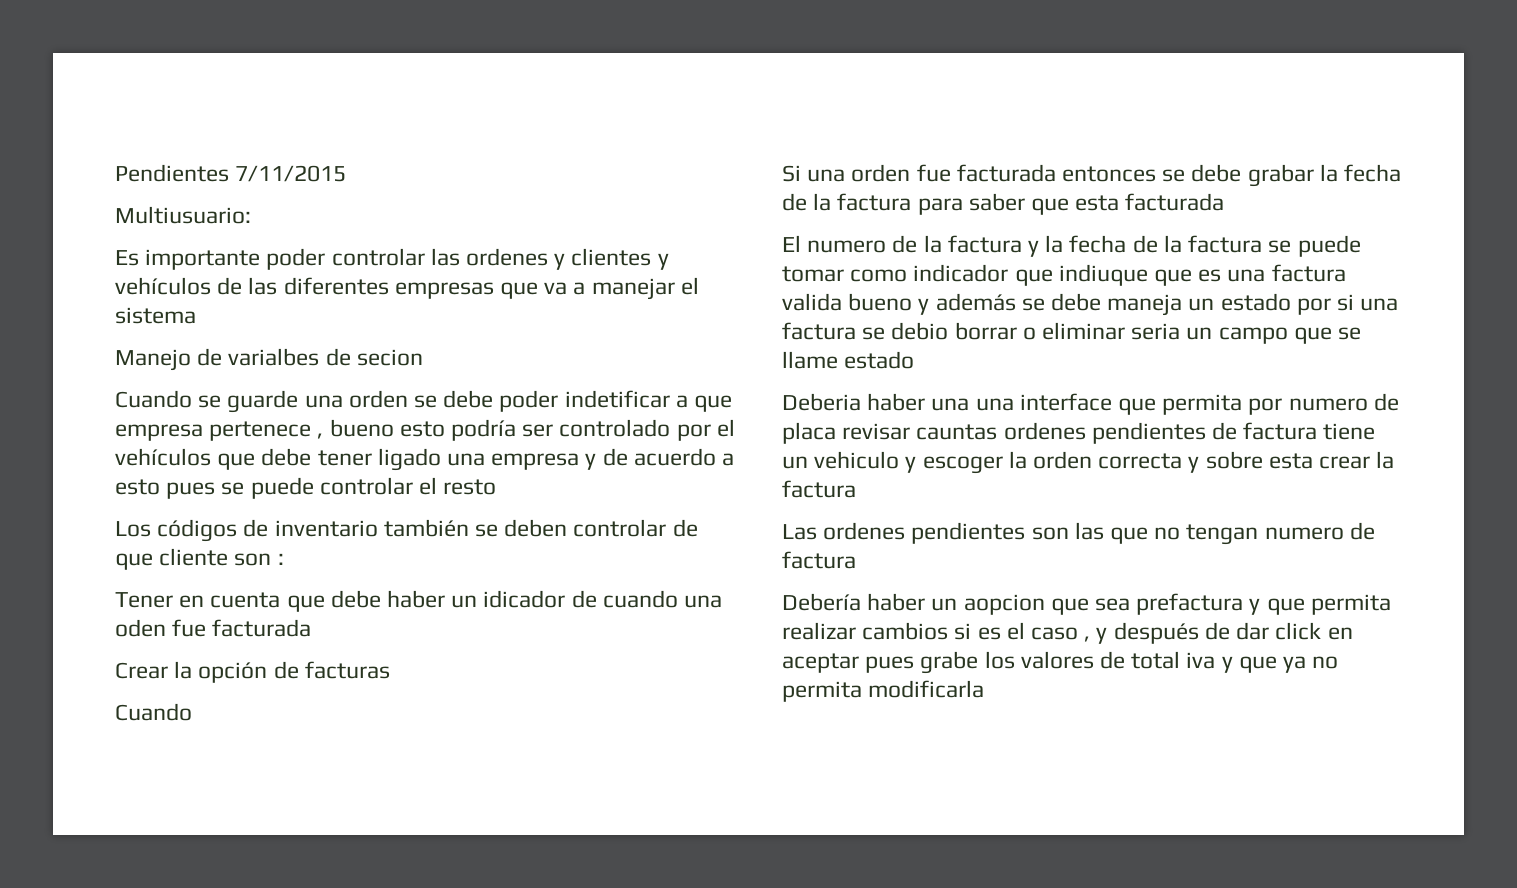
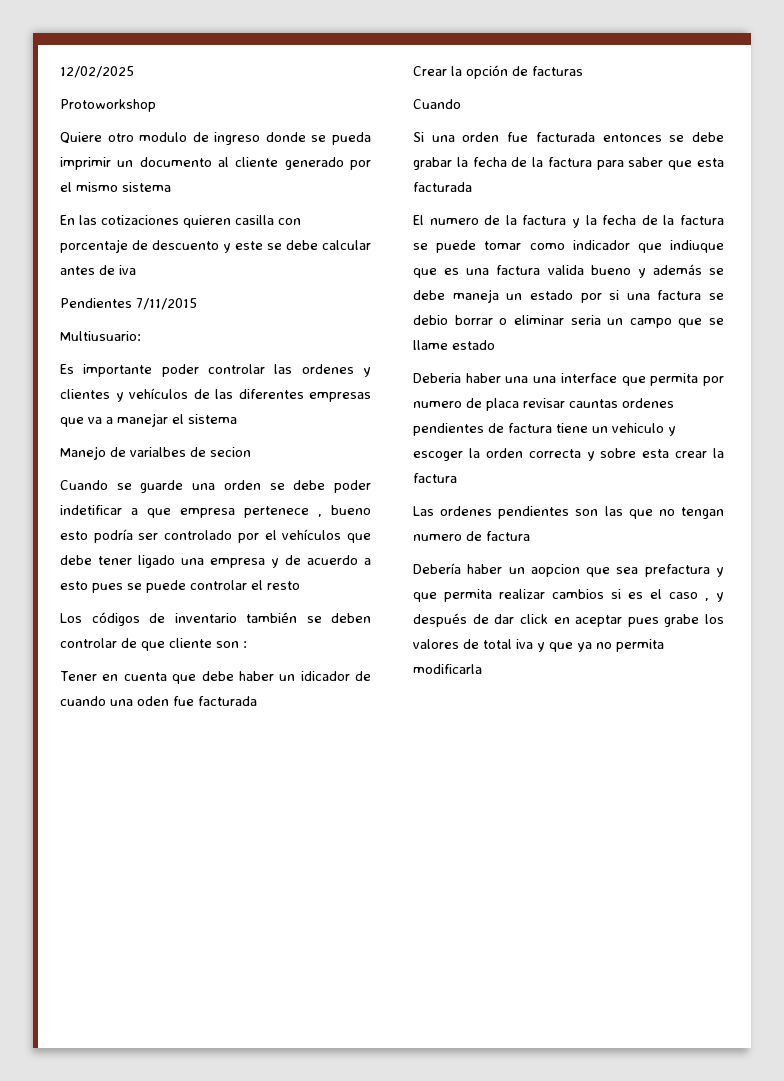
+ 12/02/2025
+ Protoworkshop
+ Quiere otro modulo de ingreso donde se pueda imprimir un documento al cliente generado por el mismo sistema
+ En las cotizaciones quieren casilla con porcentaje de descuento y este se debe calcular antes de iva

